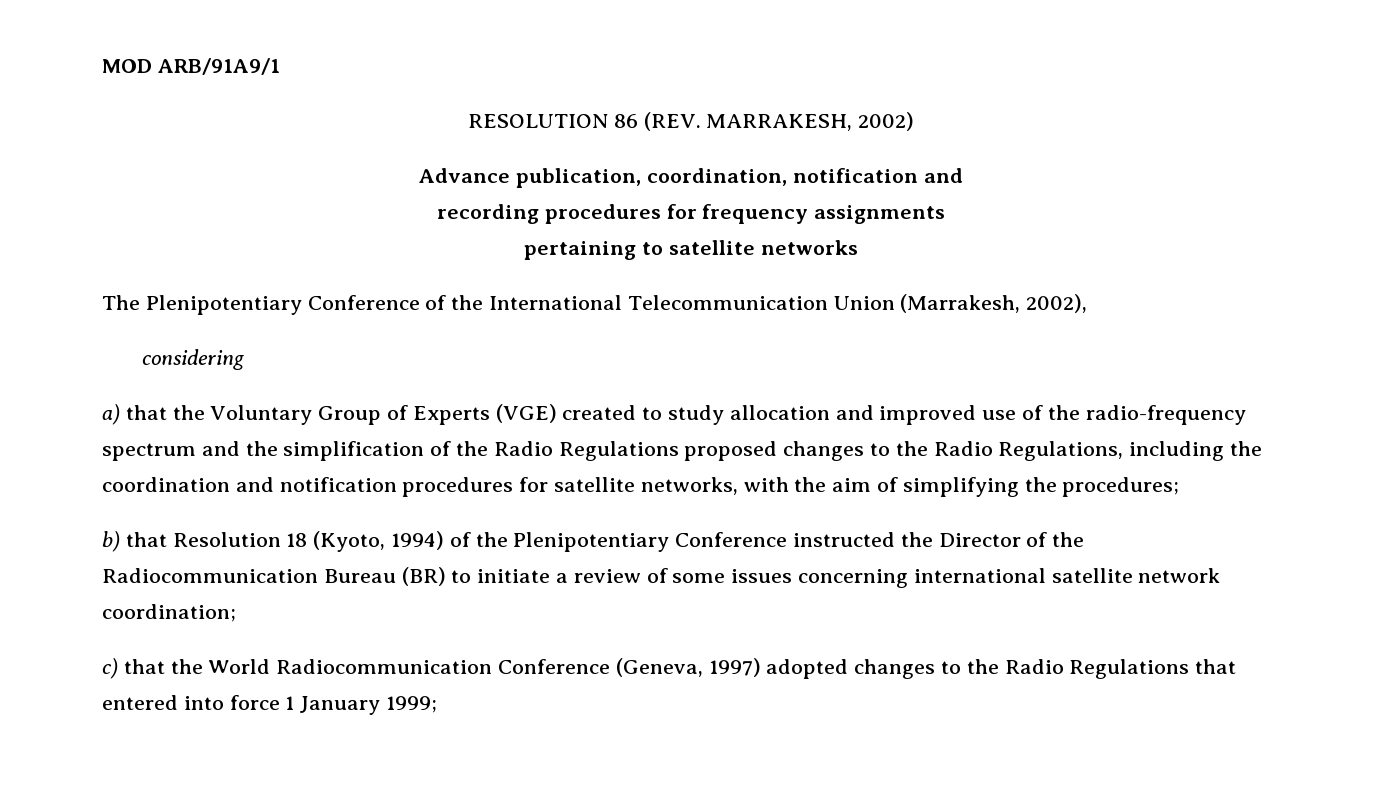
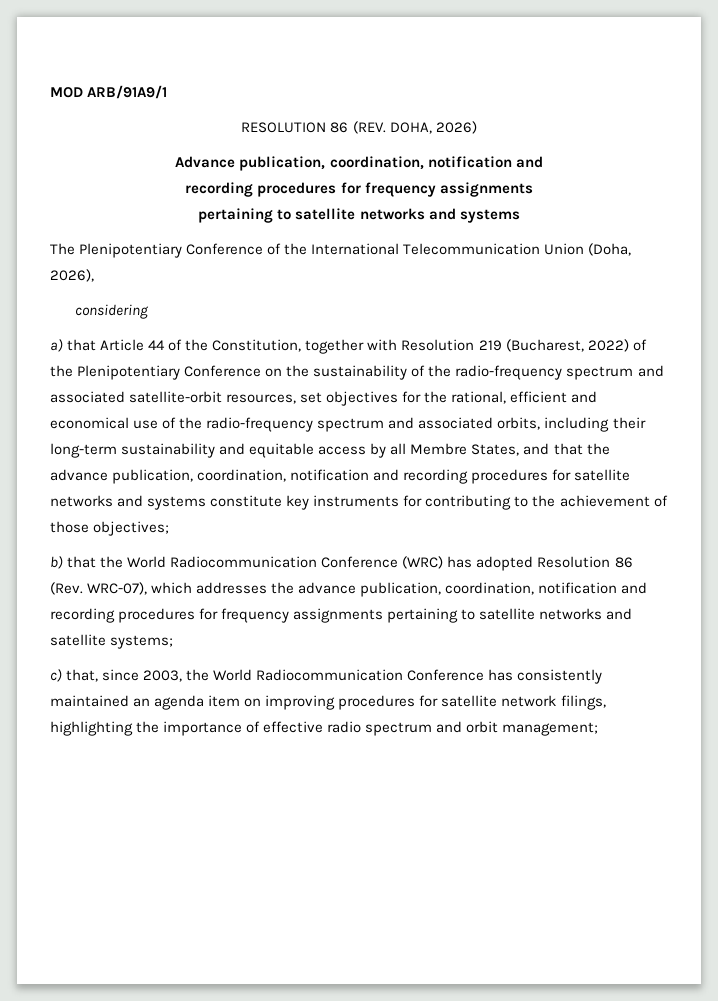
- RESOLUTION 86 (REV. MARRAKESH, 2002)
+ RESOLUTION 86 (REV. DOHA, 2026)
- pertaining to satellite networks
+ pertaining to satellite networks and systems
- The Plenipotentiary Conference of the International Telecommunication Union (Marrakesh, 2002),
+ The Plenipotentiary Conference of the International Telecommunication Union (Doha, 2026),
- a) that the Voluntary Group of Experts (VGE) created to study allocation and improved use of the radio-frequency spectrum and the simplification of the Radio Regulations proposed changes to the Radio Regulations, including the coordination and notification procedures for satellite networks, with the aim of simplifying the procedures;
- b) that Resolution 18 (Kyoto, 1994) of the Plenipotentiary Conference instructed the Director of the Radiocommunication Bureau (BR) to initiate a review of some issues concerning international satellite network coordination;
- c) that the World Radiocommunication Conference (Geneva, 1997) adopted changes to the Radio Regulations that entered into force 1 January 1999;
+ a) that Article 44 of the Constitution, together with Resolution 219 (Bucharest, 2022) of the Plenipotentiary Conference on the sustainability of the radio-frequency spectrum and associated satellite-orbit resources, set objectives for the rational, efficient and economical use of the radio-frequency spectrum and associated orbits, including their long-term sustainability and equitable access by all Membre States, and that the advance publication, coordination, notification and recording procedures for satellite networks and systems constitute key instruments for contributing to the achievement of those objectives;
+ b) that the World Radiocommunication Conference (WRC) has adopted Resolution 86 (Rev. WRC-07), which addresses the advance publication, coordination, notification and recording procedures for frequency assignments pertaining to satellite networks and satellite systems;
+ c) that, since 2003, the World Radiocommunication Conference has consistently maintained an agenda item on improving procedures for satellite network filings, highlighting the importance of effective radio spectrum and orbit management;

